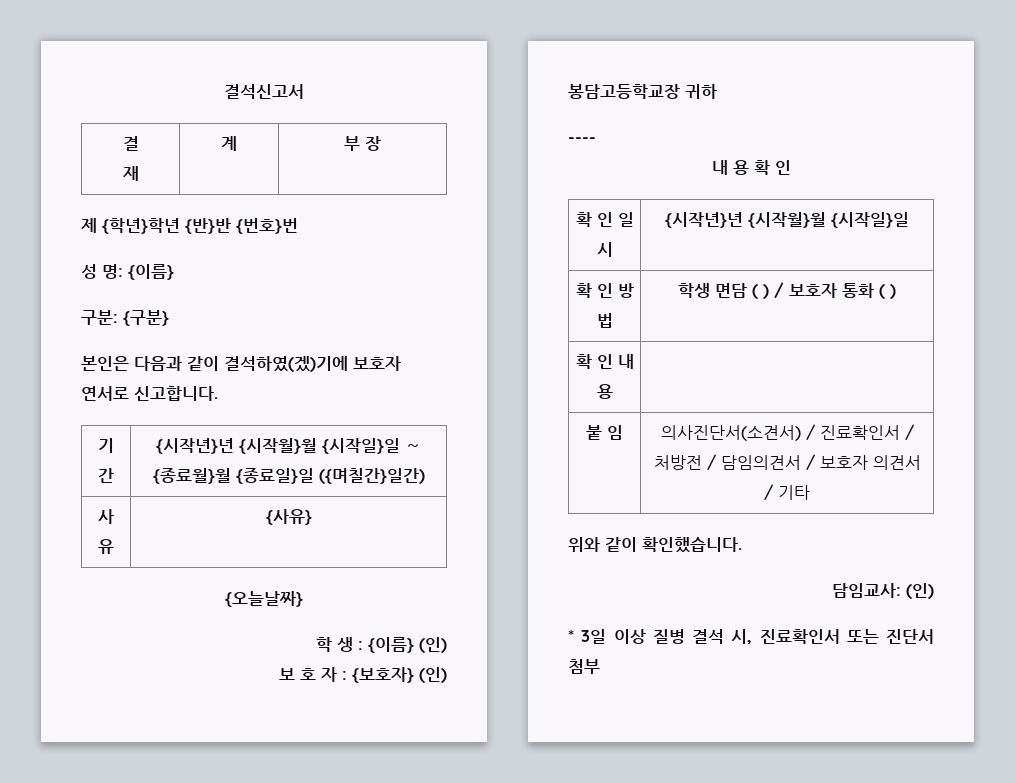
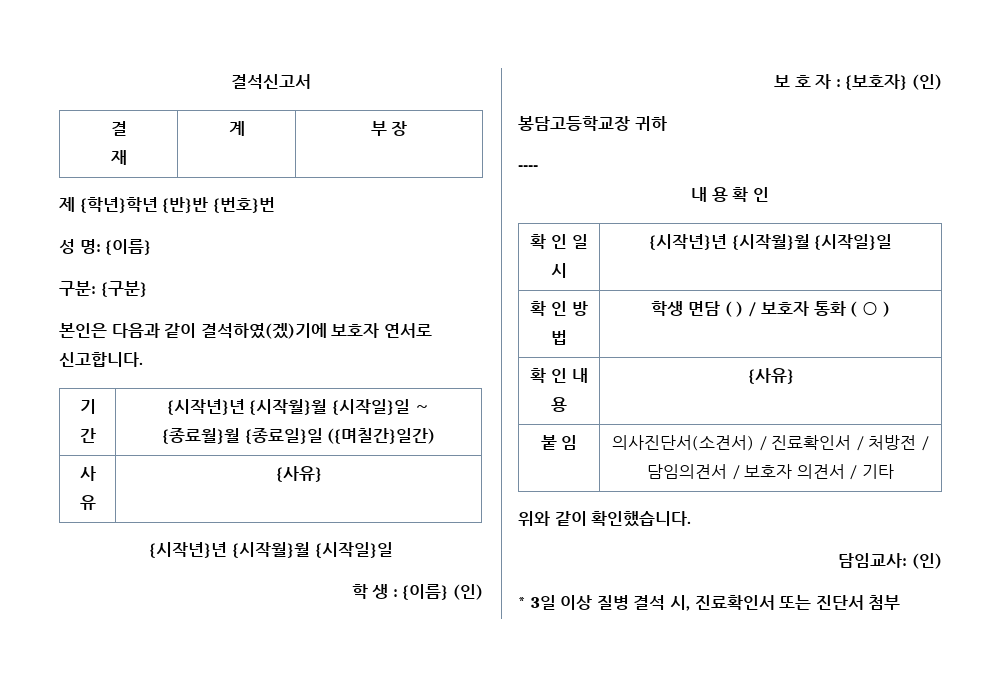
  사 유 | {사유}
- {오늘날짜}
+ {시작년}년 {시작월}월 {시작일}일
- 확 인 방 법 | 학생 면담 ( ) / 보호자 통화 ( )
+ 확 인 방 법 | 학생 면담 ( ) / 보호자 통화 ( ○ )
- 확 인 내 용 |
+ 확 인 내 용 | {사유}

